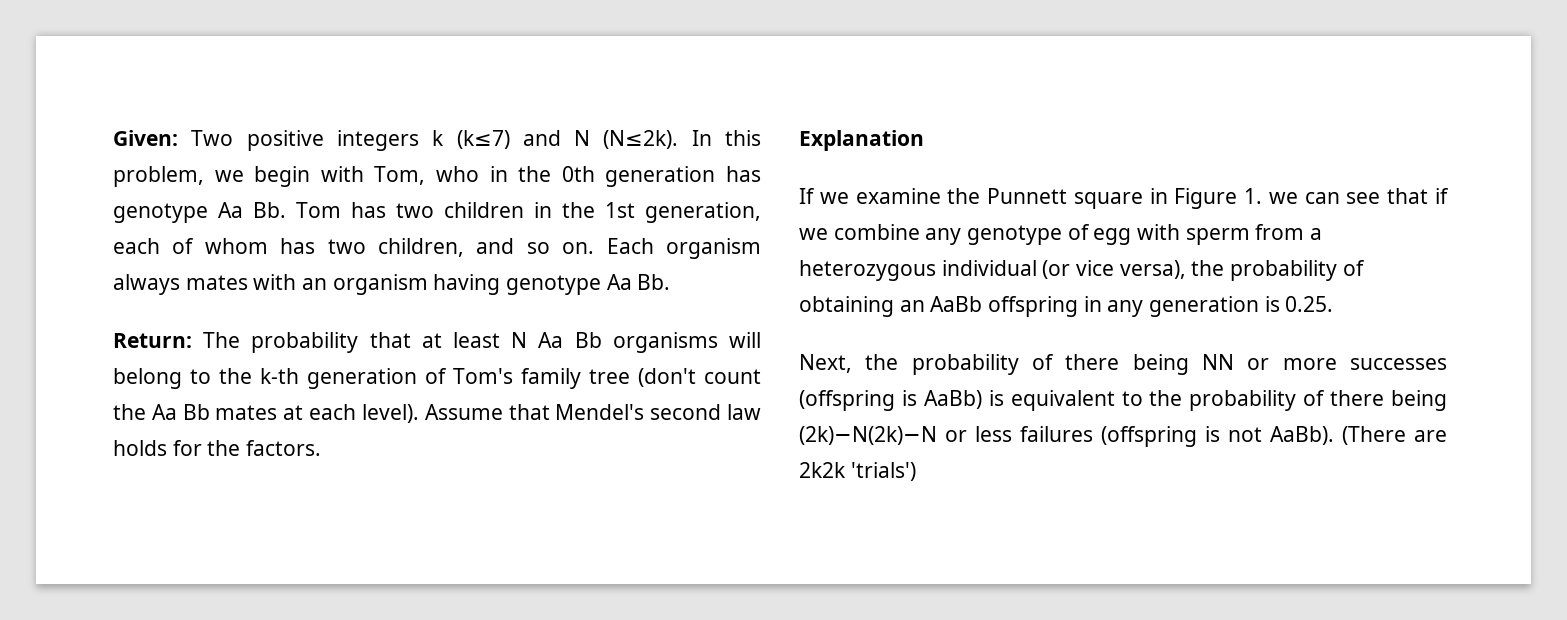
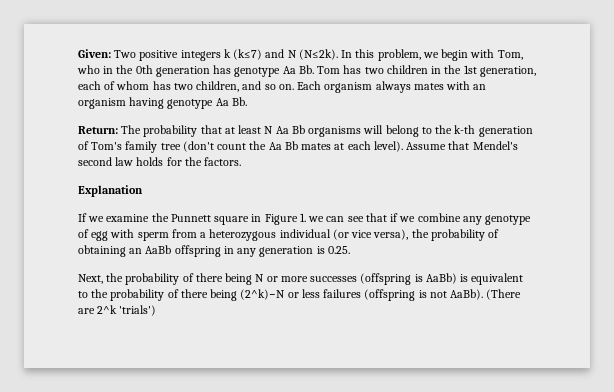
- Next, the probability of there being NN or more successes (offspring is AaBb) is equivalent to the probability of there being (2k)−N(2k)−N or less failures (offspring is not AaBb).
+ Next, the probability of there being N or more successes (offspring is AaBb) is equivalent to the probability of there being (2^k)−N or less failures (offspring is not AaBb).
- (There are 2k2k 'trials')
+ (There are 2^k 'trials')

